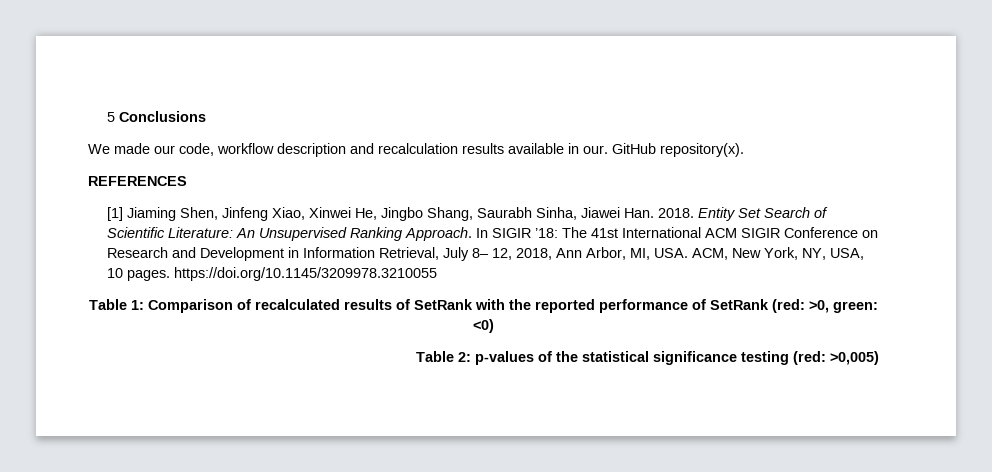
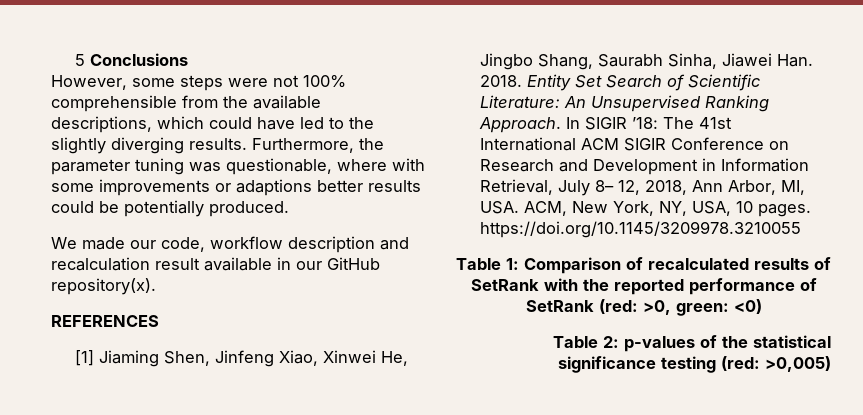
+ However, some steps were not 100% comprehensible from the available descriptions, which could have led to the slightly diverging results. Furthermore, the parameter tuning was questionable, where with some improvements or adaptions better results could be potentially produced.
- We made our code, workflow description and recalculation results available in our. GitHub repository(x).
+ We made our code, workflow description and recalculation result available in our GitHub repository(x).

